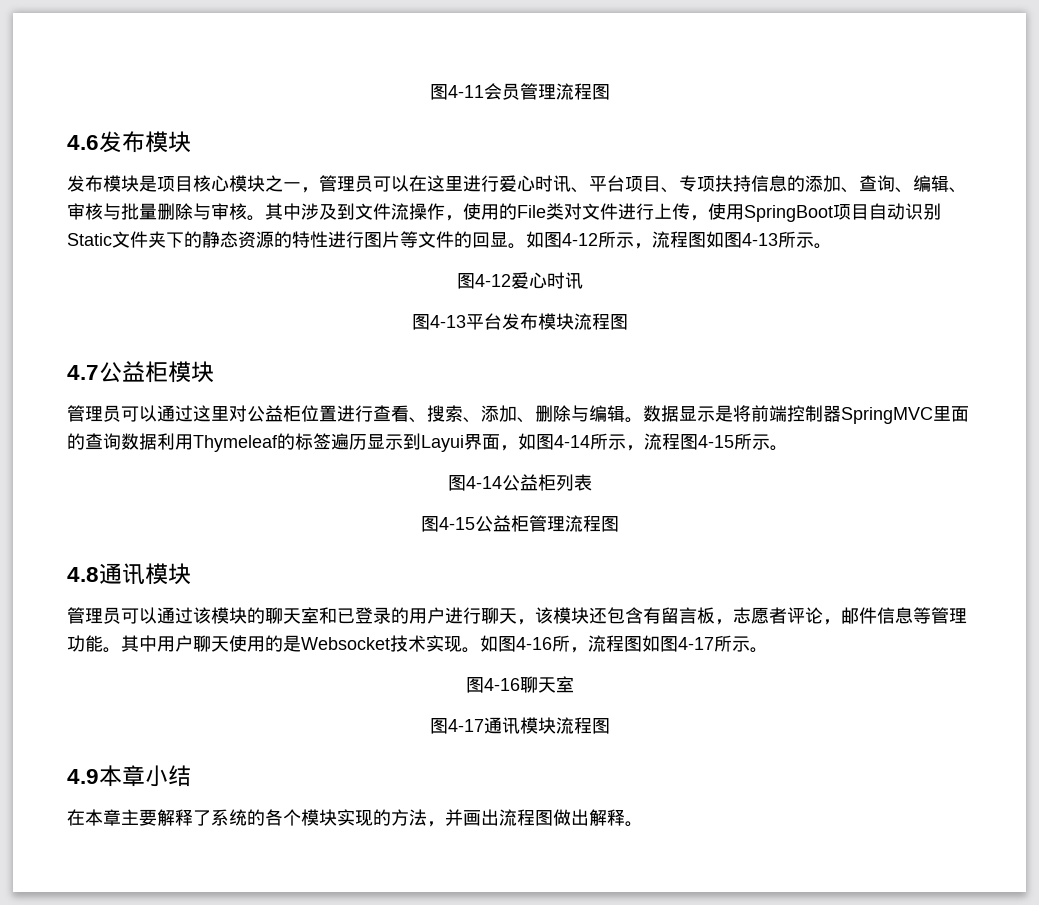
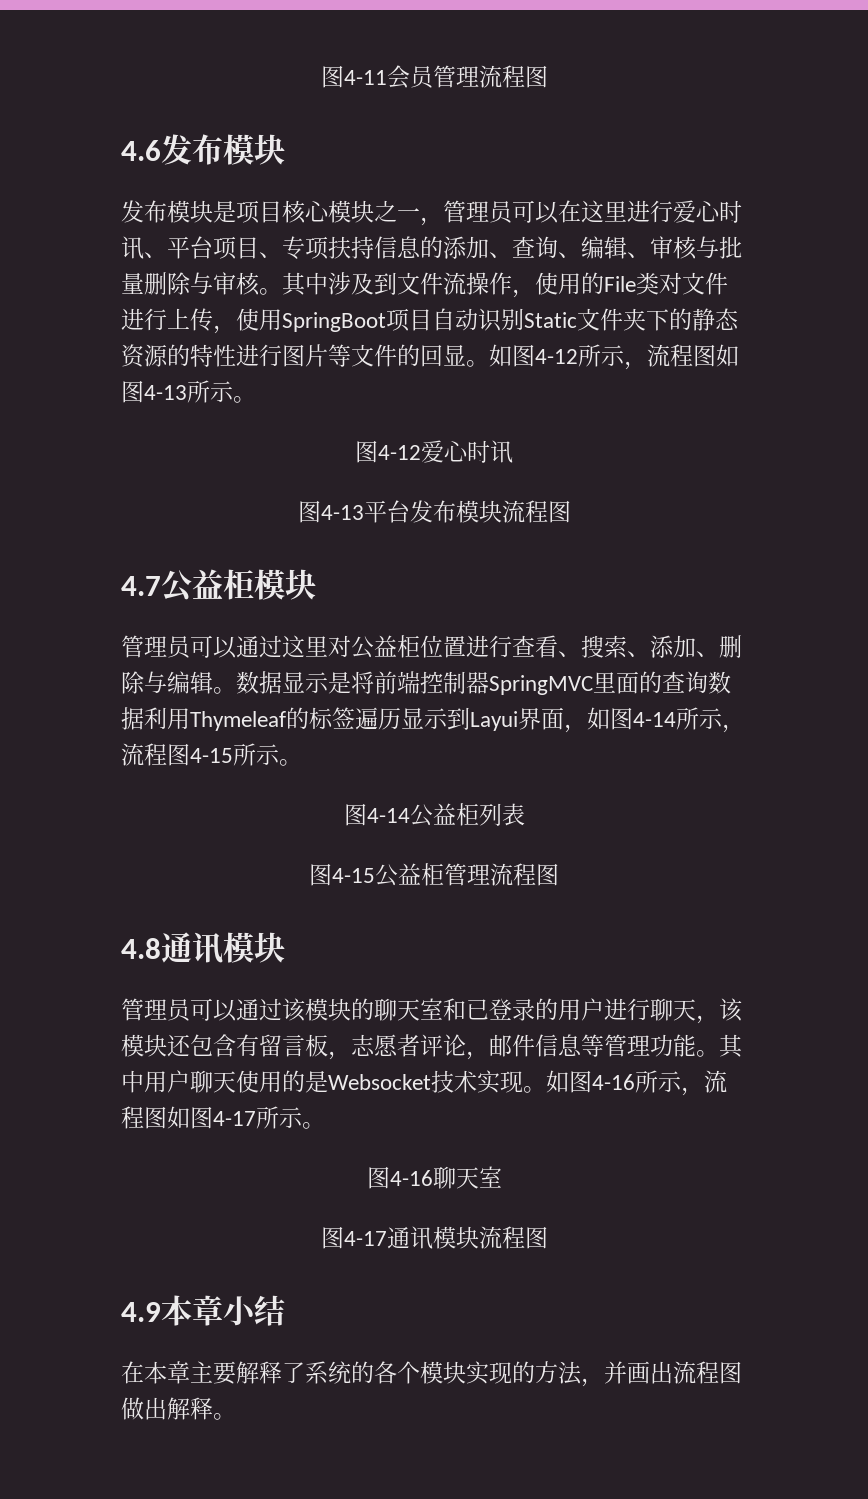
- 如图4-16所，流程图如图4-17所示。
+ 如图4-16所示，流程图如图4-17所示。

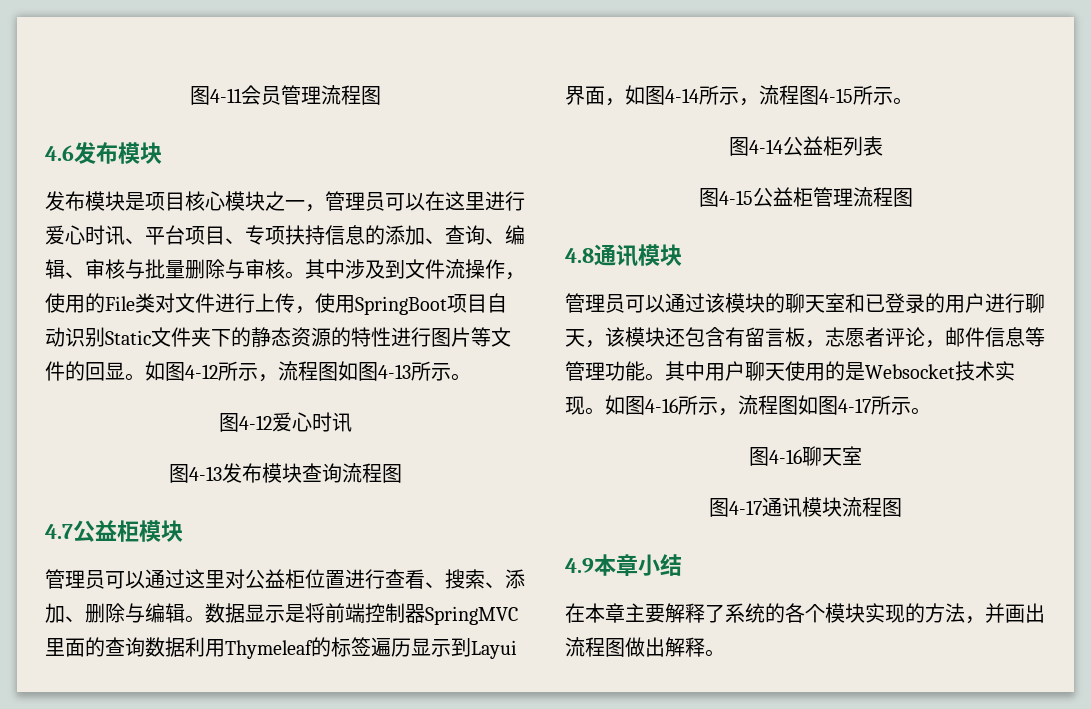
- 图4-13平台发布模块流程图
+ 图4-13发布模块查询流程图

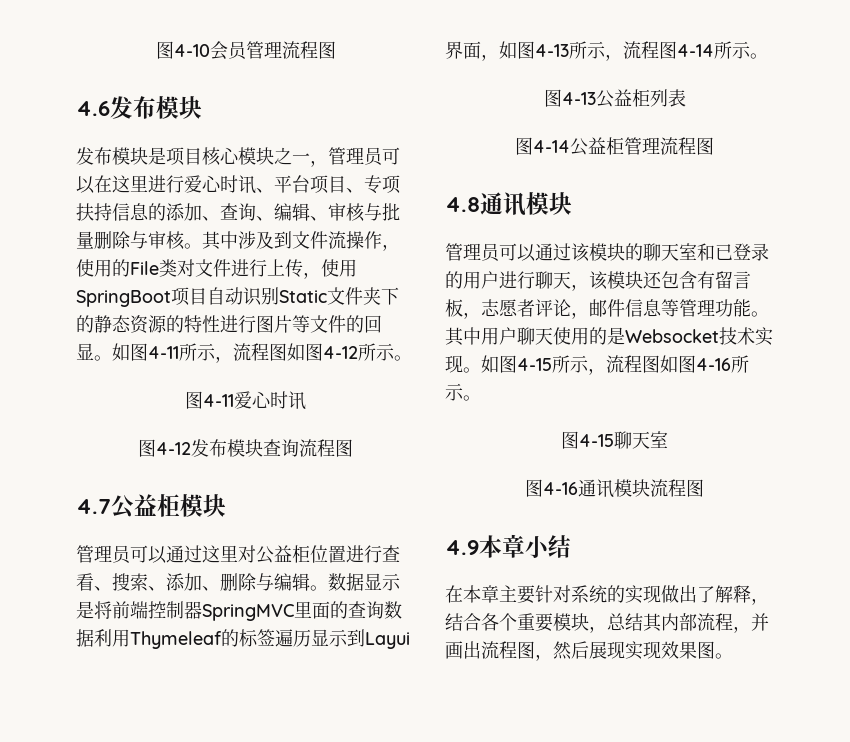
- 图4-11会员管理流程图
+ 图4-10会员管理流程图
- 如图4-12所示，流程图如图4-13所示。
- 图4-12爱心时讯
+ 如图4-11所示，流程图如图4-12所示。
+ 图4-11爱心时讯
- 图4-13发布模块查询流程图
+ 图4-12发布模块查询流程图
- 数据显示是将前端控制器SpringMVC里面的查询数据利用Thymeleaf的标签遍历显示到Layui界面，如图4-14所示，流程图4-15所示。
- 图4-14公益柜列表
+ 数据显示是将前端控制器SpringMVC里面的查询数据利用Thymeleaf的标签遍历显示到Layui界面，如图4-13所示，流程图4-14所示。
+ 图4-13公益柜列表
- 图4-15公益柜管理流程图
+ 图4-14公益柜管理流程图
- 如图4-16所示，流程图如图4-17所示。
- 图4-16聊天室
+ 如图4-15所示，流程图如图4-16所示。
+ 图4-15聊天室
- 图4-17通讯模块流程图
+ 图4-16通讯模块流程图
- 在本章主要解释了系统的各个模块实现的方法，并画出流程图做出解释。
+ 在本章主要针对系统的实现做出了解释，结合各个重要模块，总结其内部流程，并画出流程图，然后展现实现效果图。

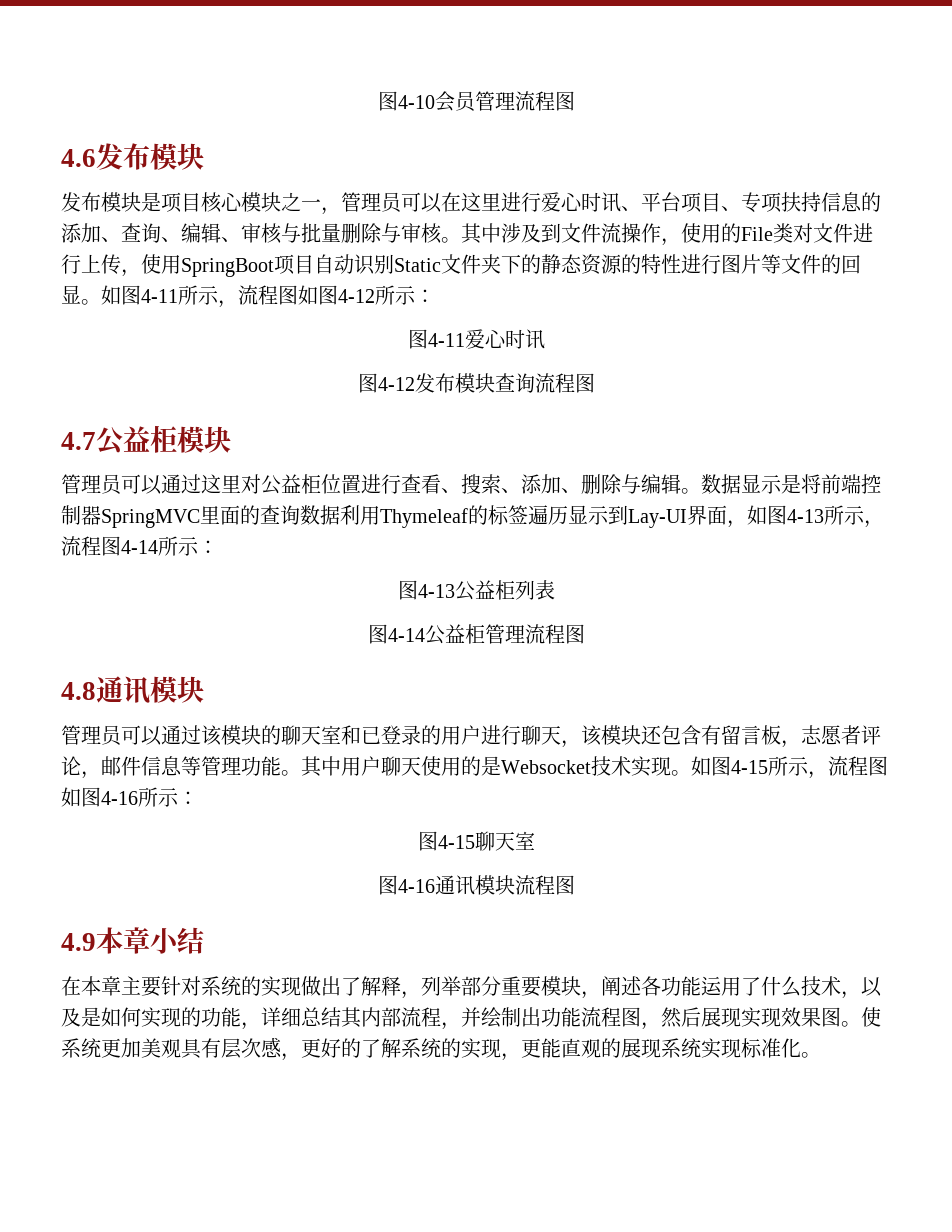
- 如图4-11所示，流程图如图4-12所示。
+ 如图4-11所示，流程图如图4-12所示：
- 数据显示是将前端控制器SpringMVC里面的查询数据利用Thymeleaf的标签遍历显示到Layui界面，如图4-13所示，流程图4-14所示。
+ 数据显示是将前端控制器SpringMVC里面的查询数据利用Thymeleaf的标签遍历显示到Lay-UI界面，如图4-13所示，流程图4-14所示：
- 如图4-15所示，流程图如图4-16所示。
+ 如图4-15所示，流程图如图4-16所示：
- 在本章主要针对系统的实现做出了解释，结合各个重要模块，总结其内部流程，并画出流程图，然后展现实现效果图。
+ 在本章主要针对系统的实现做出了解释，列举部分重要模块，阐述各功能运用了什么技术，以及是如何实现的功能，详细总结其内部流程，并绘制出功能流程图，然后展现实现效果图。
+ 使系统更加美观具有层次感，更好的了解系统的实现，更能直观的展现系统实现标准化。

